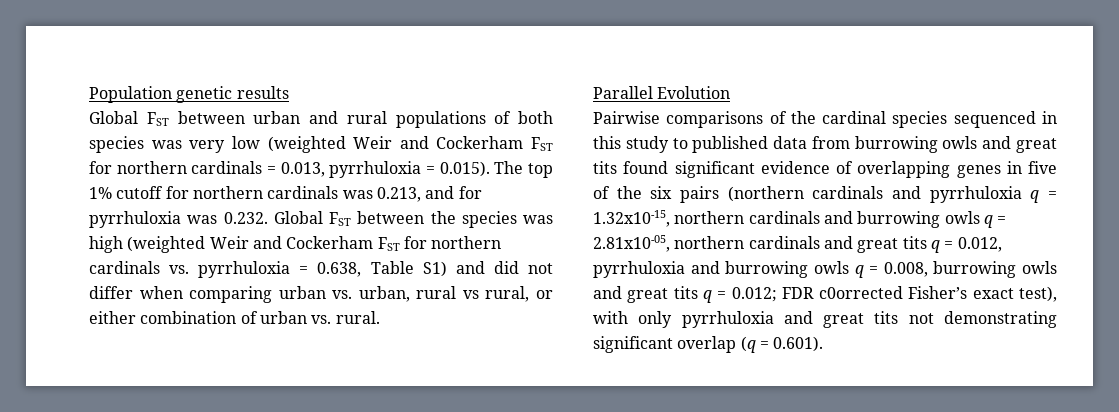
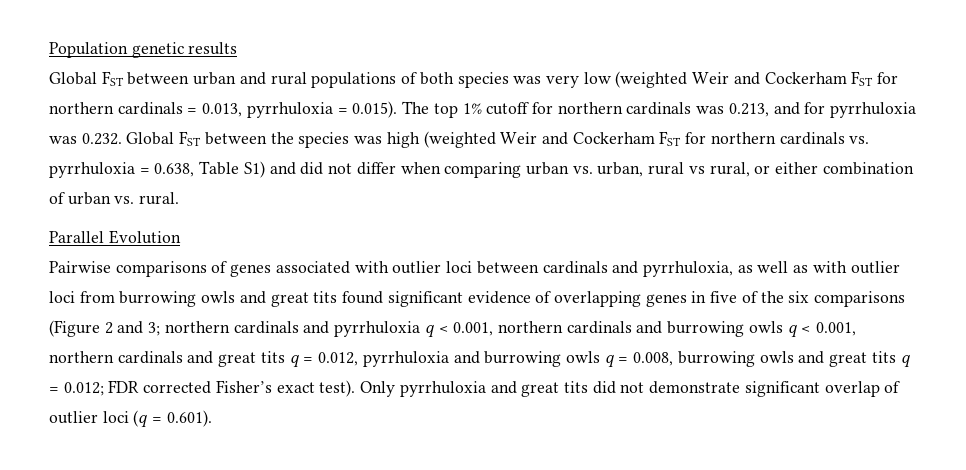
- Pairwise comparisons of the cardinal species sequenced in this study to published data from burrowing owls and great tits found significant evidence of overlapping genes in five of the six pairs (northern cardinals and pyrrhuloxia q = 1.32x10-15, northern cardinals and burrowing owls q = 2.81x10-05, northern cardinals and great tits q = 0.012, pyrrhuloxia and burrowing owls q = 0.008, burrowing owls and great tits q = 0.012;
+ Pairwise comparisons of genes associated with outlier loci between cardinals and pyrrhuloxia, as well as with outlier loci from burrowing owls and great tits found significant evidence of overlapping genes in five of the six comparisons (Figure 2 and 3; northern cardinals and pyrrhuloxia q < 0.001, northern cardinals and burrowing owls q < 0.001, northern cardinals and great tits q = 0.012, pyrrhuloxia and burrowing owls q = 0.008, burrowing owls and great tits q = 0.012;
- FDR c0orrected Fisher’s exact test), with only pyrrhuloxia and great tits not demonstrating significant overlap (q = 0.601).
+ FDR corrected Fisher’s exact test). Only pyrrhuloxia and great tits did not demonstrate significant overlap of outlier loci (q = 0.601).

